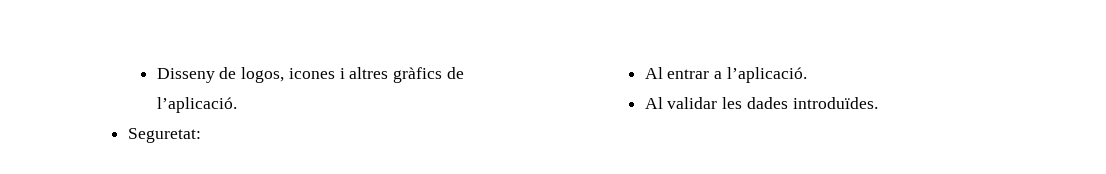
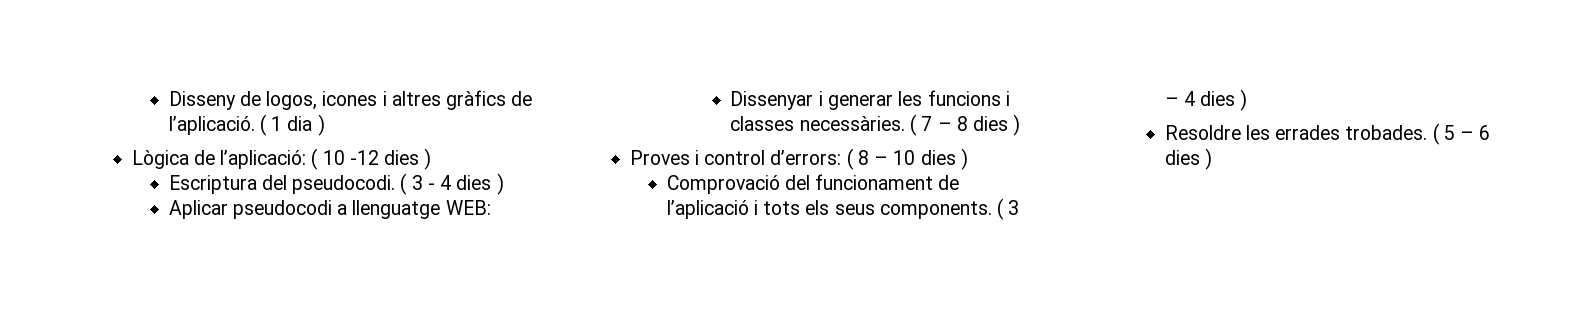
- Disseny de logos, icones i altres gràfics de l’aplicació.
- Seguretat:
- Al entrar a l’aplicació.
- Al validar les dades introduïdes.
+ Disseny de logos, icones i altres gràfics de l’aplicació. ( 1 dia )
+ Lògica de l’aplicació: ( 10 -12 dies )
+ Escriptura del pseudocodi. ( 3 - 4 dies )
+ Aplicar pseudocodi a llenguatge WEB:
+ Dissenyar i generar les funcions i classes necessàries. ( 7 – 8 dies )
+ Proves i control d’errors: ( 8 – 10 dies )
+ Comprovació del funcionament de l’aplicació i tots els seus components. ( 3 – 4 dies )
+ Resoldre les errades trobades. ( 5 – 6 dies )

